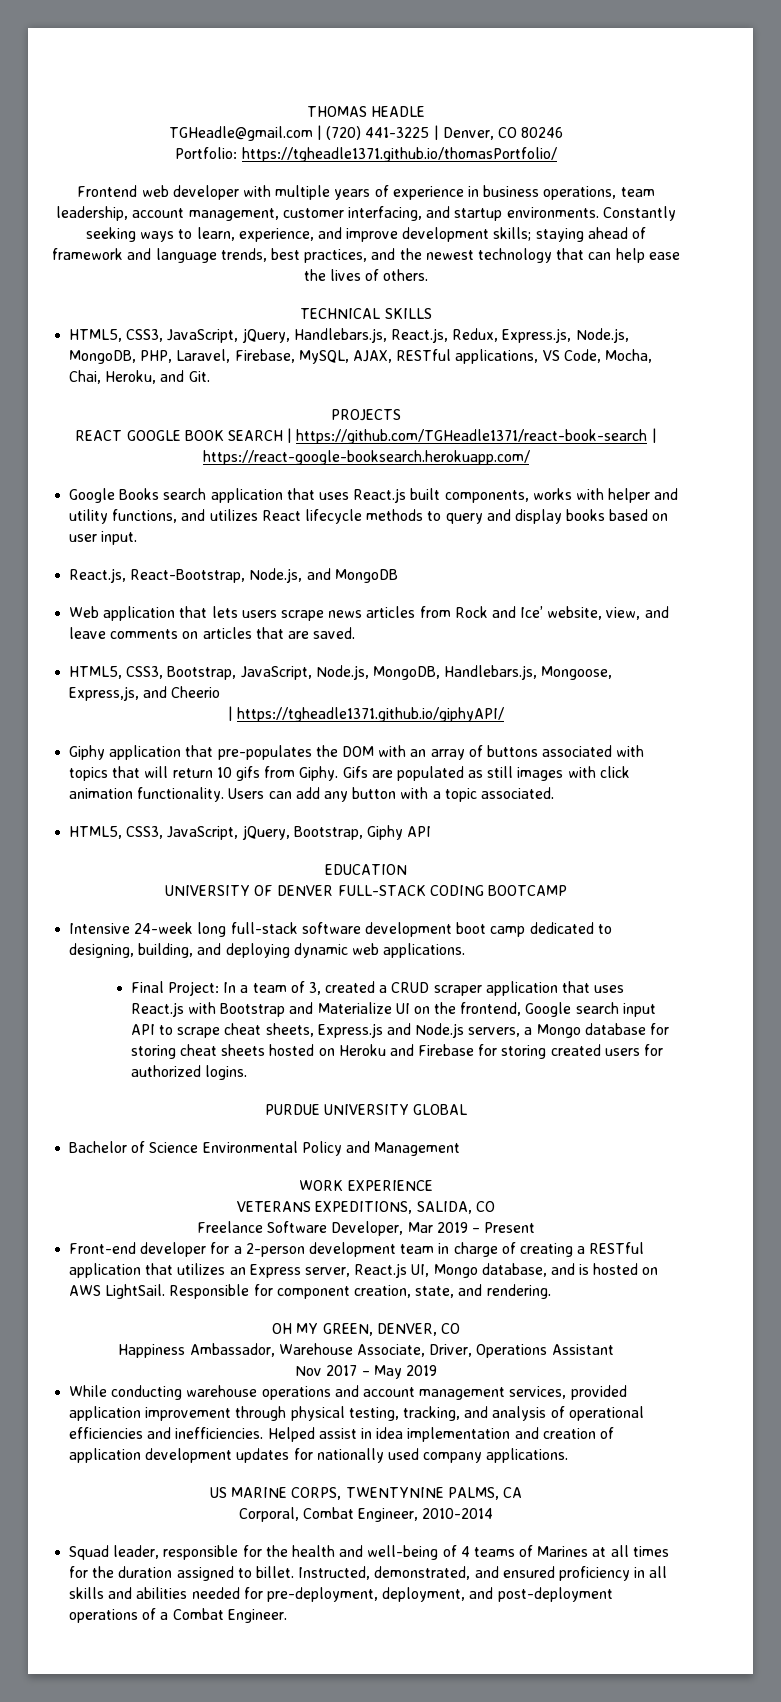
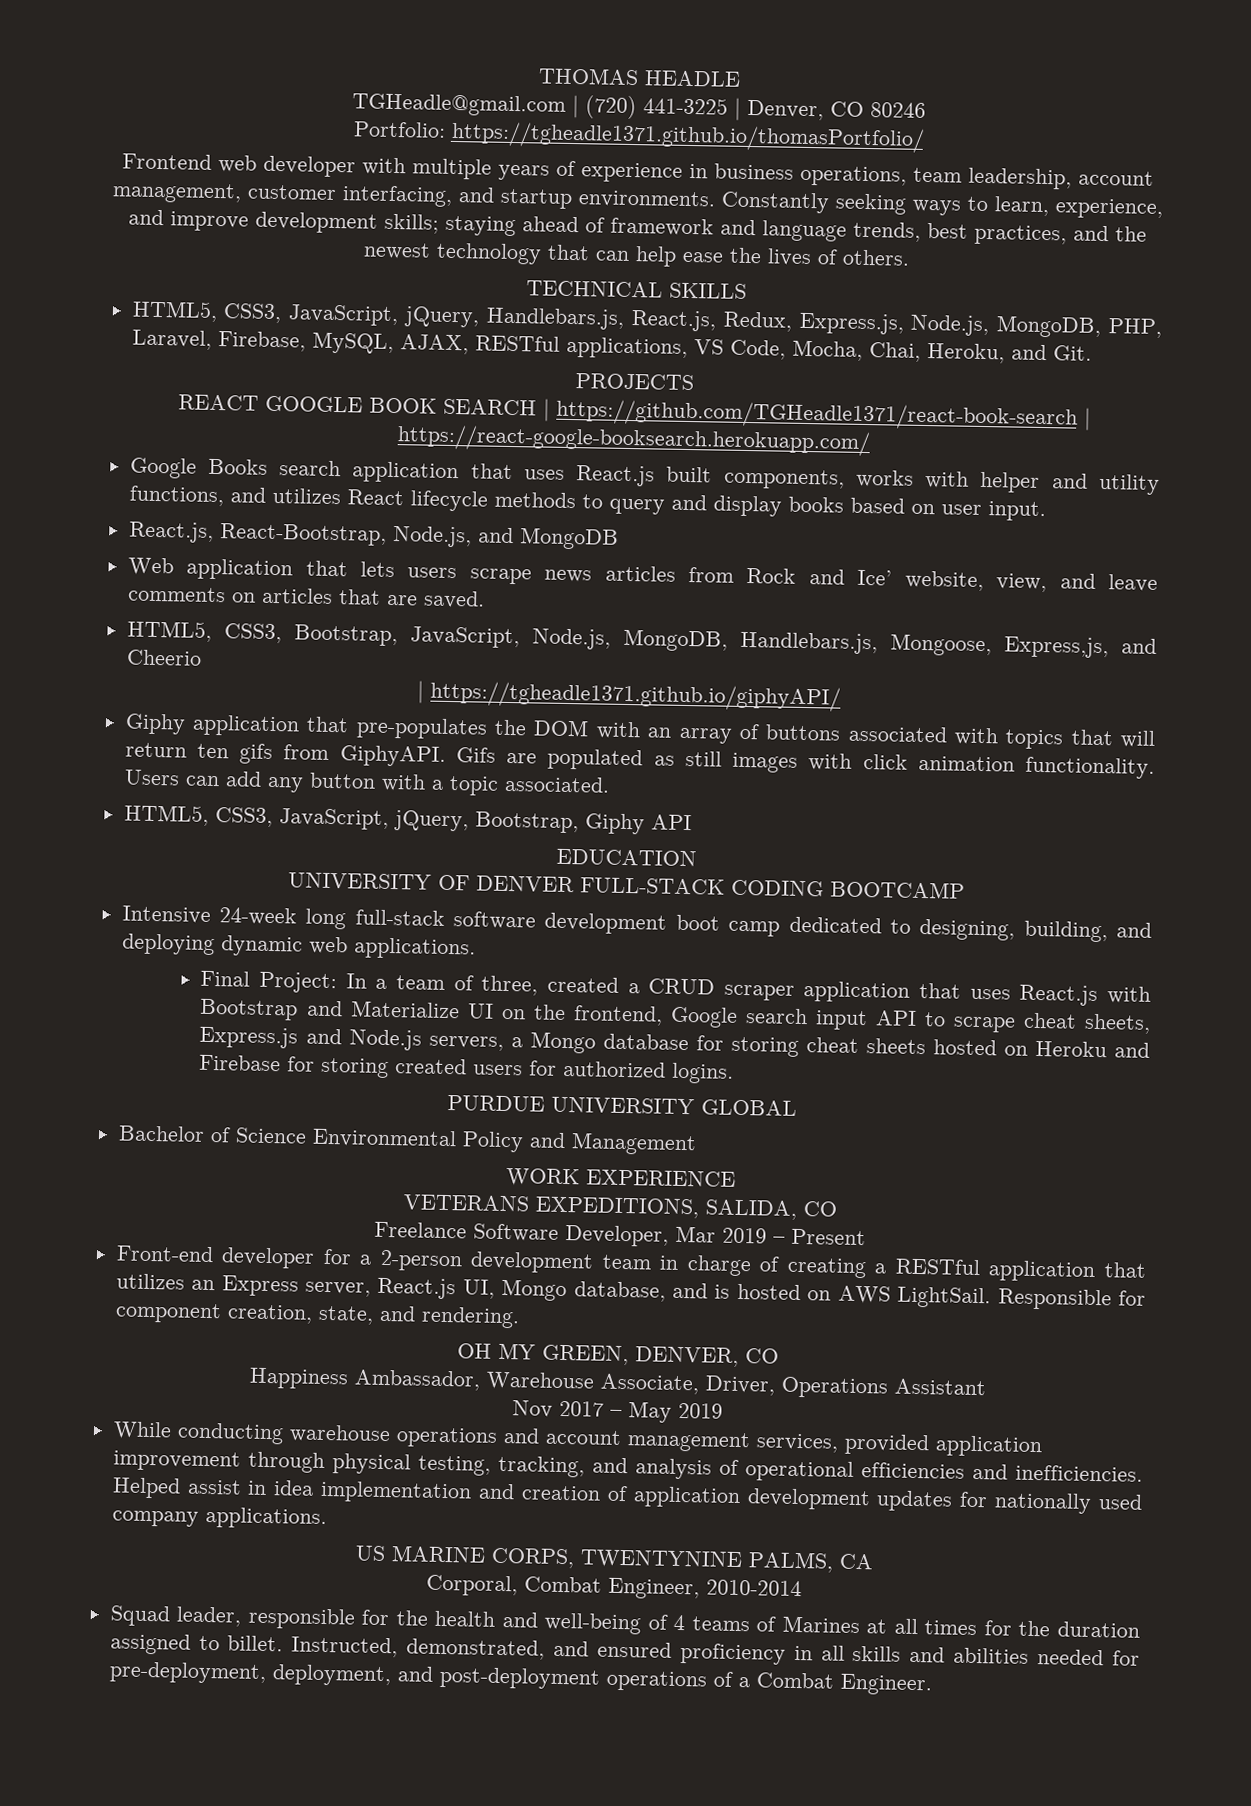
- Giphy application that pre-populates the DOM with an array of buttons associated with topics that will return 10 gifs from Giphy.
+ Giphy application that pre-populates the DOM with an array of buttons associated with topics that will return ten gifs from GiphyAPI.
- Final Project: In a team of 3, created a CRUD scraper application that uses React.js with Bootstrap and Materialize UI on the frontend, Google search input API to scrape cheat sheets, Express.js and Node.js servers, a Mongo database for storing cheat sheets hosted on Heroku and Firebase for storing created users for authorized logins.
+ Final Project: In a team of three, created a CRUD scraper application that uses React.js with Bootstrap and Materialize UI on the frontend, Google search input API to scrape cheat sheets, Express.js and Node.js servers, a Mongo database for storing cheat sheets hosted on Heroku and Firebase for storing created users for authorized logins.

